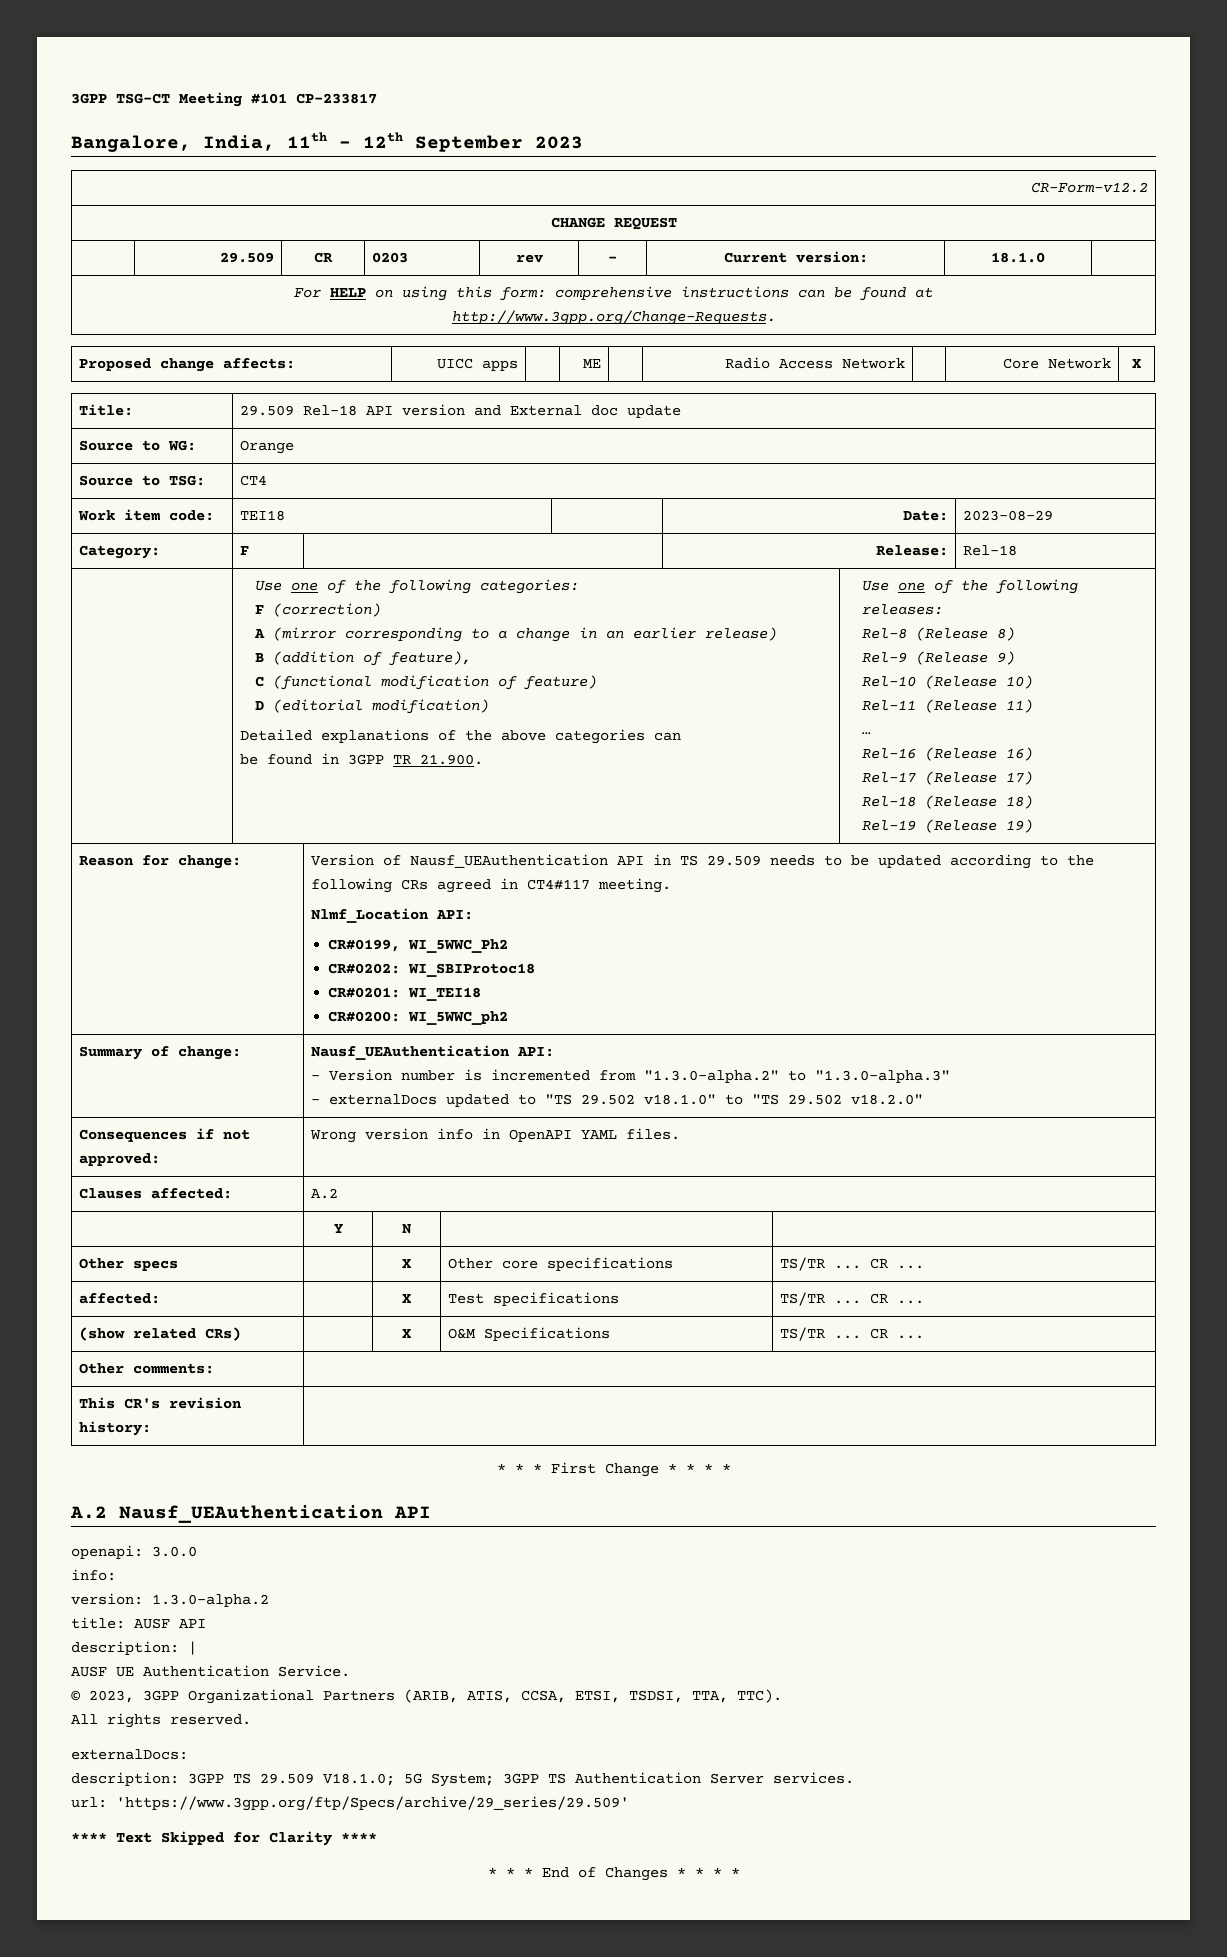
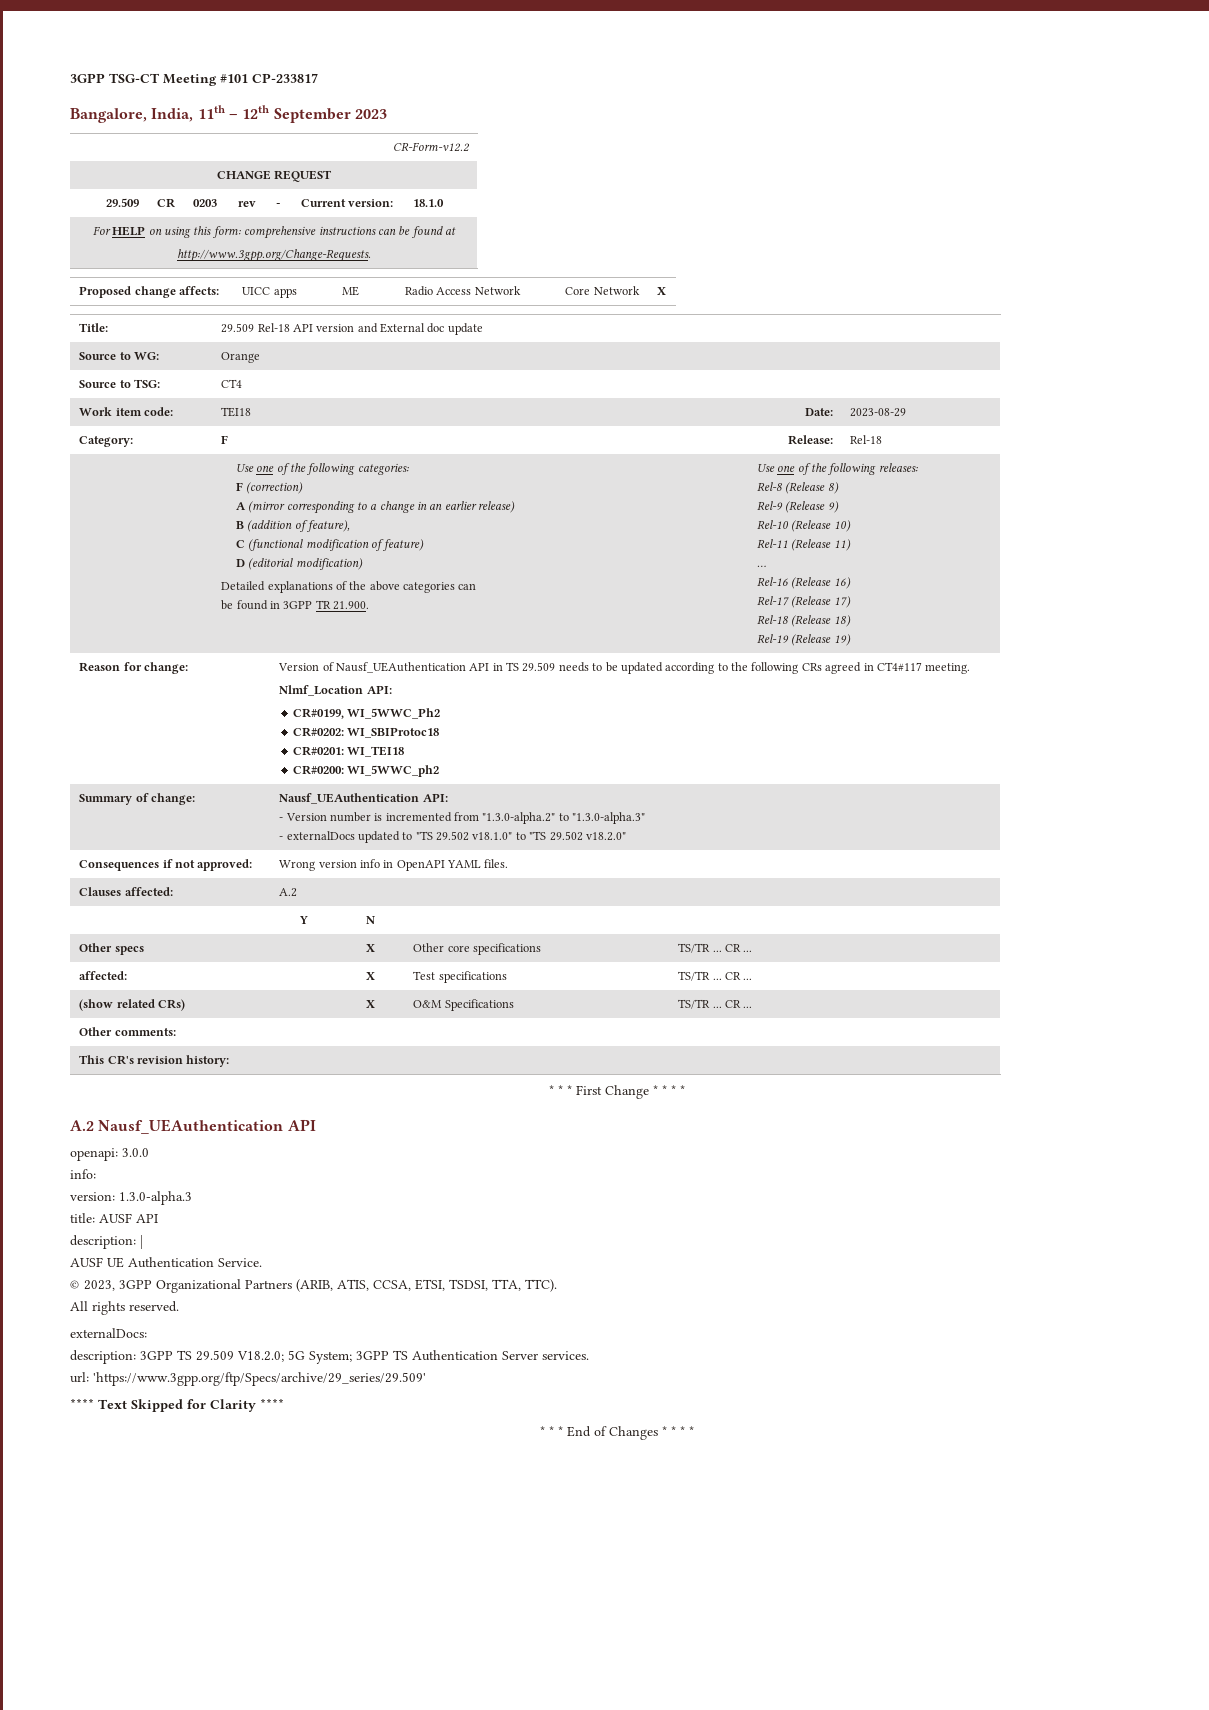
- version: 1.3.0-alpha.2
+ version: 1.3.0-alpha.3
- description: 3GPP TS 29.509 V18.1.0; 5G System; 3GPP TS Authentication Server services.
+ description: 3GPP TS 29.509 V18.2.0; 5G System; 3GPP TS Authentication Server services.

